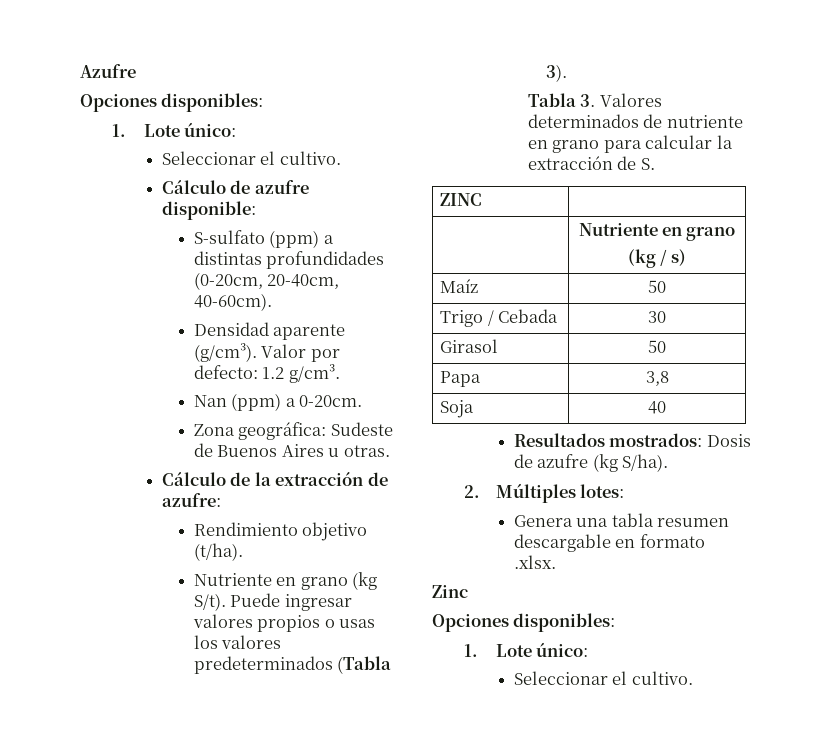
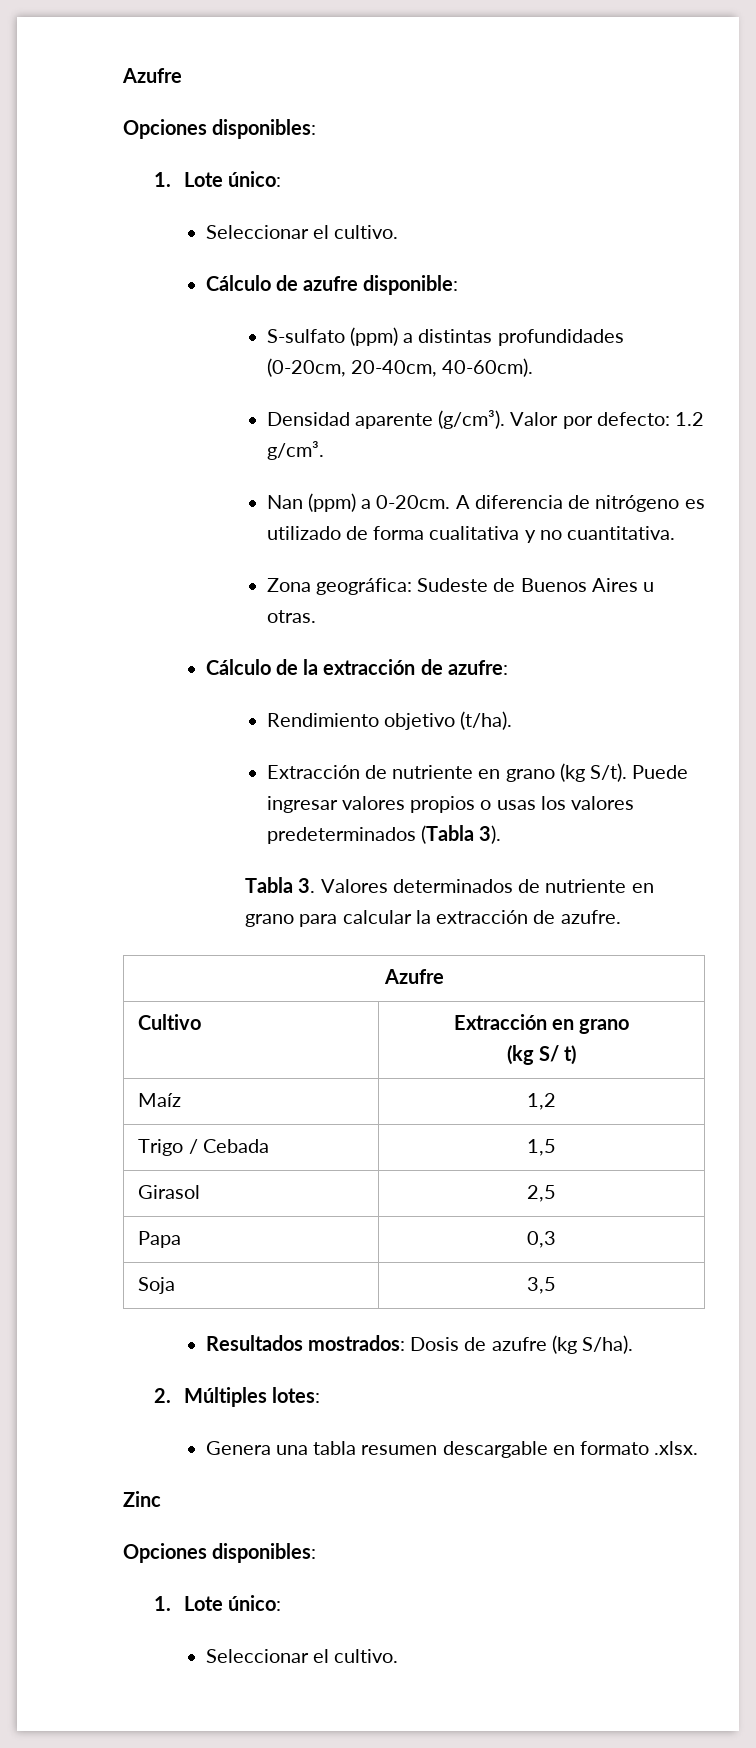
+ A diferencia de nitrógeno es utilizado de forma cualitativa y no cuantitativa.
- Nutriente en grano (kg S/t).
+ Extracción de nutriente en grano (kg S/t).
- Tabla 3. Valores determinados de nutriente en grano para calcular la extracción de S.
- ZINC |
- | Nutriente en grano
- (kg / s)
+ Tabla 3. Valores determinados de nutriente en grano para calcular la extracción de azufre.
+ Azufre
+ Cultivo | Extracción en grano
+ (kg S/ t)
- Maíz | 50
+ Maíz | 1,2
- Trigo / Cebada | 30
+ Trigo / Cebada | 1,5
- Girasol | 50
+ Girasol | 2,5
- Papa | 3,8
+ Papa | 0,3
- Soja | 40
+ Soja | 3,5

